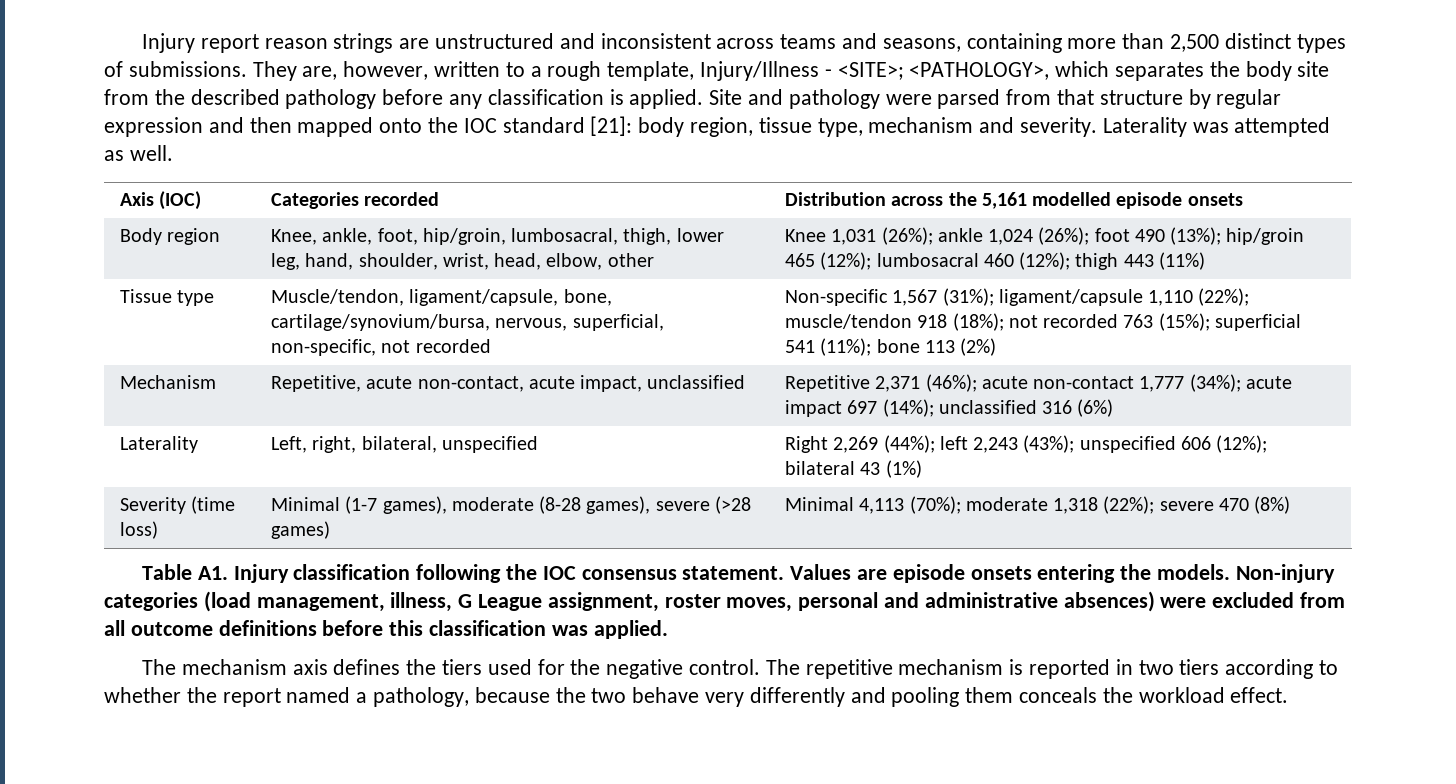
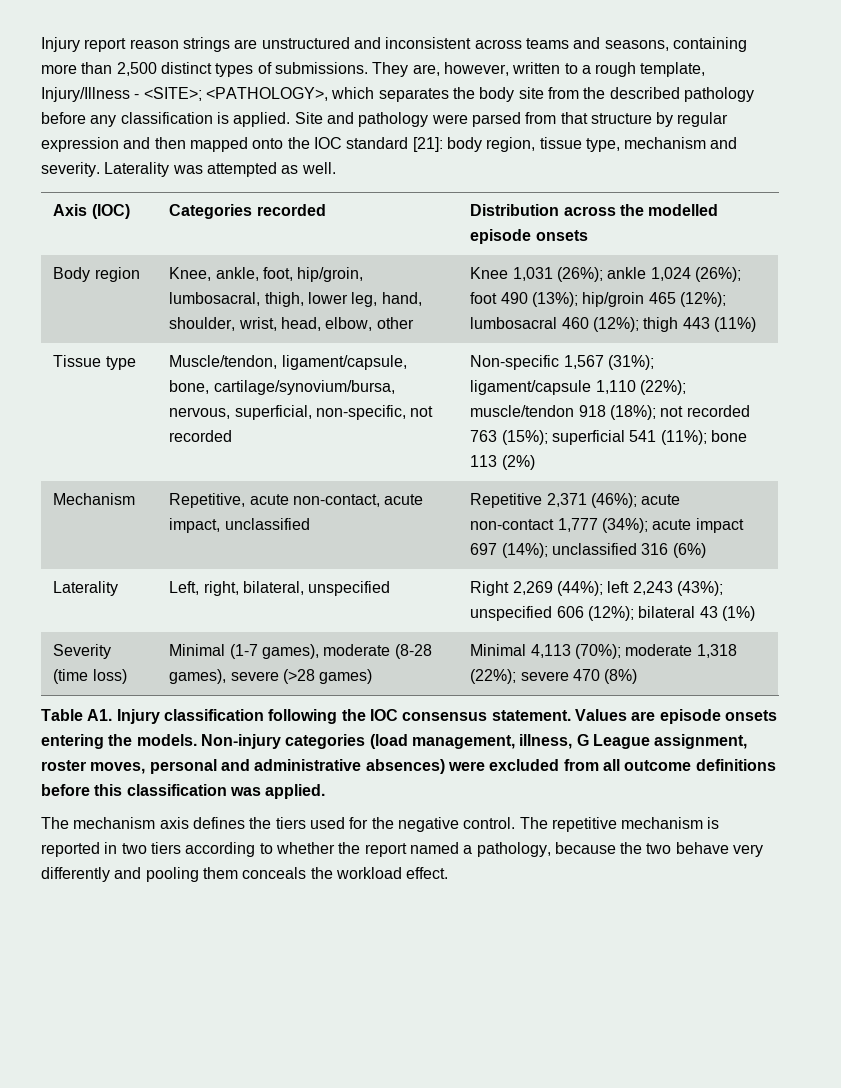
- Axis (IOC) | Categories recorded | Distribution across the 5,161 modelled episode onsets
+ Axis (IOC) | Categories recorded | Distribution across the modelled episode onsets

